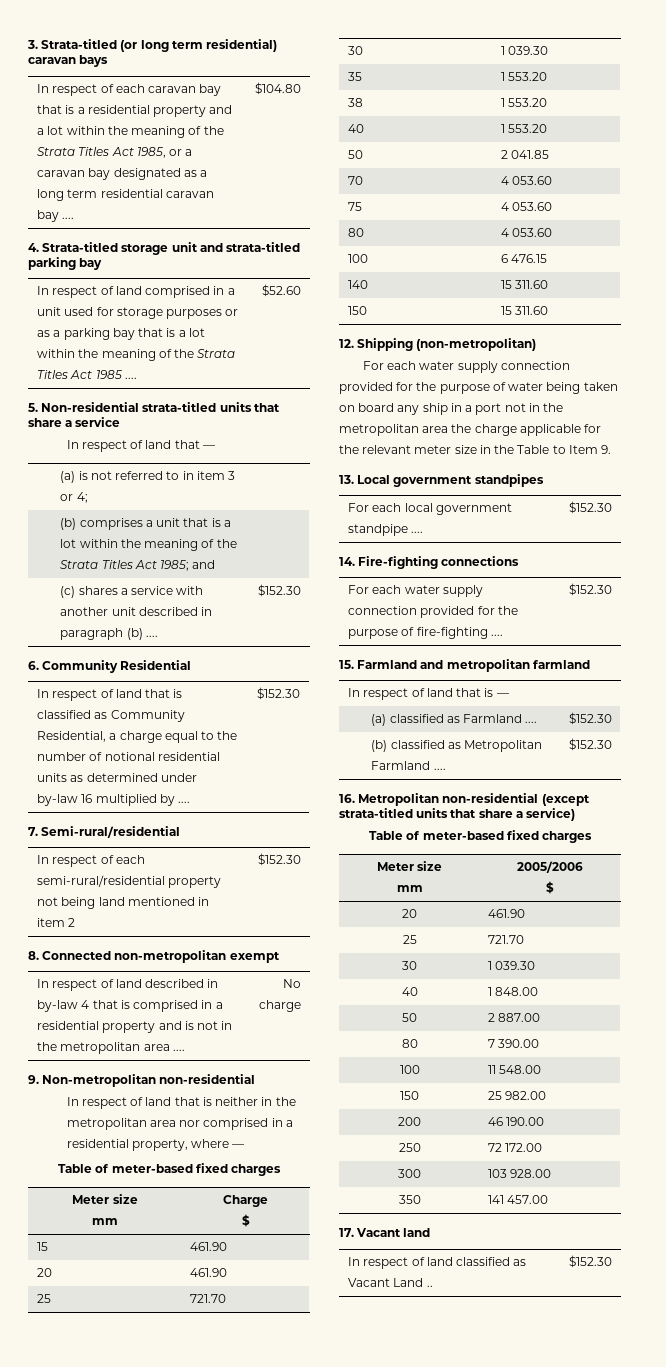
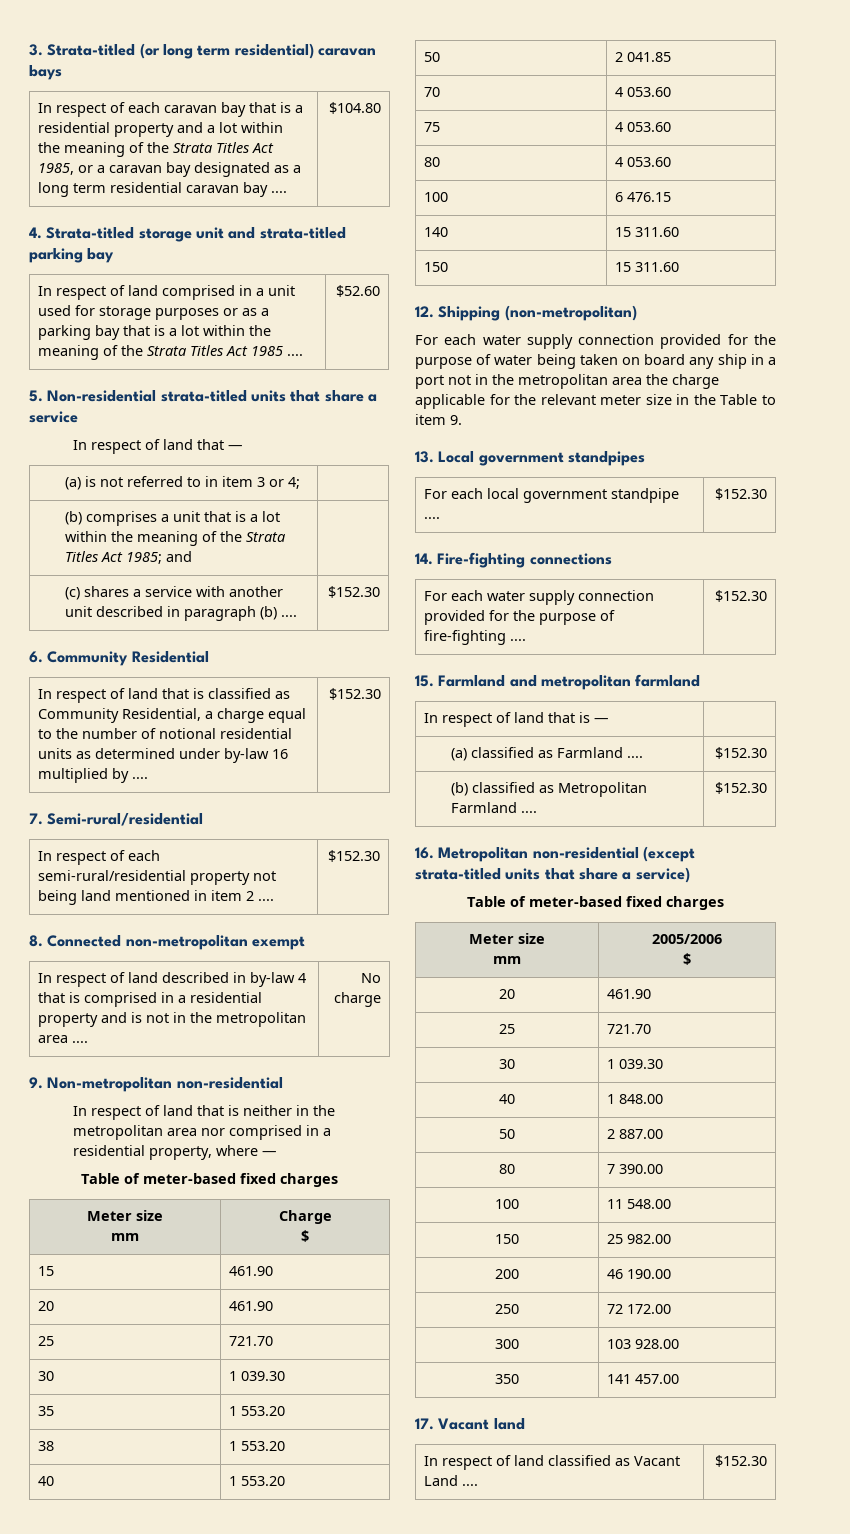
- In respect of each semi-rural/residential property not being land mentioned in item 2 | $152.30
+ In respect of each semi-rural/residential property not being land mentioned in item 2 .... | $152.30
- For each water supply connection provided for the purpose of water being taken on board any ship in a port not in the metropolitan area the charge applicable for the relevant meter size in the Table to Item 9.
+ For each water supply connection provided for the purpose of water being taken on board any ship in a port not in the metropolitan area the charge applicable for the relevant meter size in the Table to item 9.
- In respect of land classified as Vacant Land .. | $152.30
+ In respect of land classified as Vacant Land .... | $152.30

